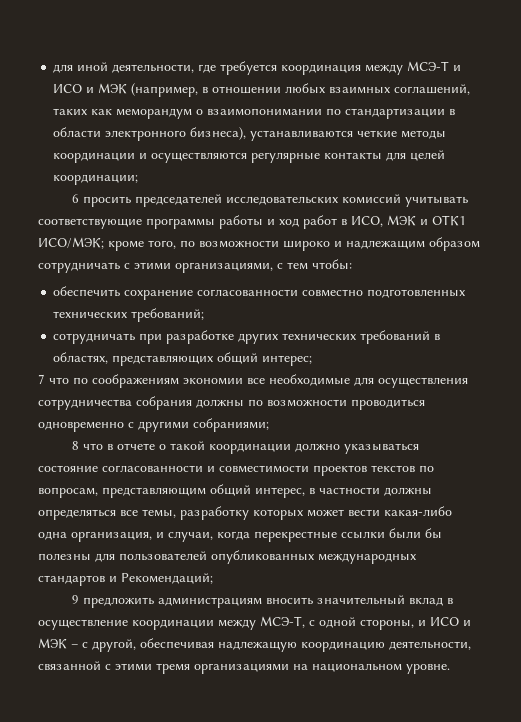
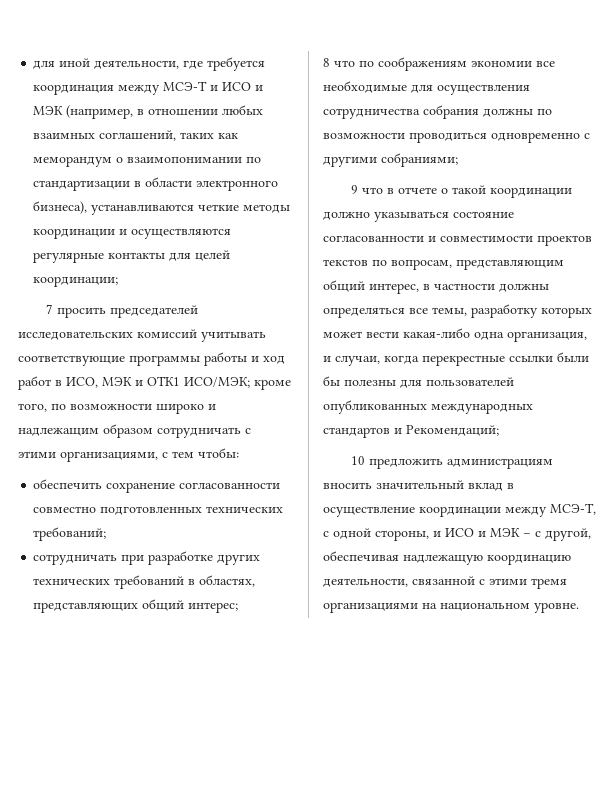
- 6 просить председателей исследовательских комиссий учитывать соответствующие программы работы и ход работ в ИСО, МЭК и ОТК1 ИСО/МЭК; кроме того, по возможности широко и надлежащим образом сотрудничать с этими организациями, с тем чтобы:
+ 7 просить председателей исследовательских комиссий учитывать соответствующие программы работы и ход работ в ИСО, МЭК и ОТК1 ИСО/МЭК; кроме того, по возможности широко и надлежащим образом сотрудничать с этими организациями, с тем чтобы:
- 7 что по соображениям экономии все необходимые для осуществления сотрудничества собрания должны по возможности проводиться одновременно с другими собраниями;
+ 8 что по соображениям экономии все необходимые для осуществления сотрудничества собрания должны по возможности проводиться одновременно с другими собраниями;
- 8 что в отчете о такой координации должно указываться состояние согласованности и совместимости проектов текстов по вопросам, представляющим общий интерес, в частности должны определяться все темы, разработку которых может вести какая-либо одна организация, и случаи, когда перекрестные ссылки были бы полезны для пользователей опубликованных международных стандартов и Рекомендаций;
+ 9 что в отчете о такой координации должно указываться состояние согласованности и совместимости проектов текстов по вопросам, представляющим общий интерес, в частности должны определяться все темы, разработку которых может вести какая-либо одна организация, и случаи, когда перекрестные ссылки были бы полезны для пользователей опубликованных международных стандартов и Рекомендаций;
- 9 предложить администрациям вносить значительный вклад в осуществление координации между МСЭ-Т, с одной стороны, и ИСО и МЭК – с другой, обеспечивая надлежащую координацию деятельности, связанной с этими тремя организациями на национальном уровне.
+ 10 предложить администрациям вносить значительный вклад в осуществление координации между МСЭ-Т, с одной стороны, и ИСО и МЭК – с другой, обеспечивая надлежащую координацию деятельности, связанной с этими тремя организациями на национальном уровне.

